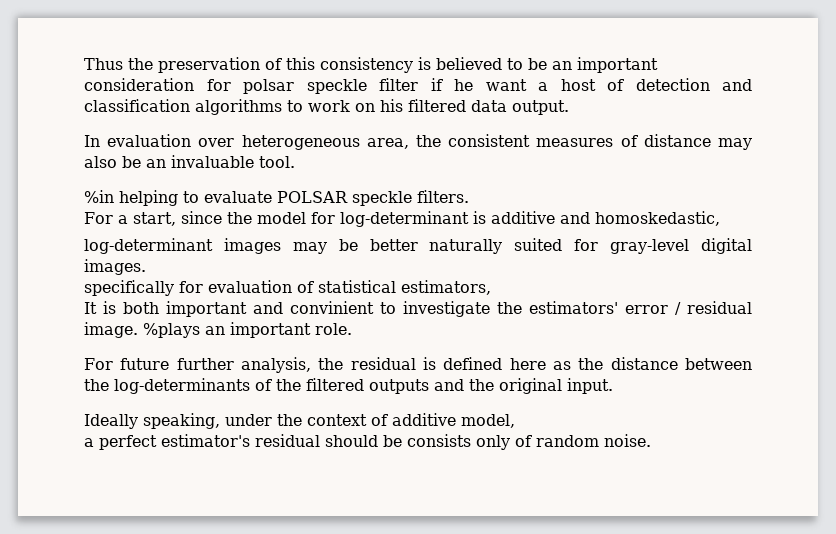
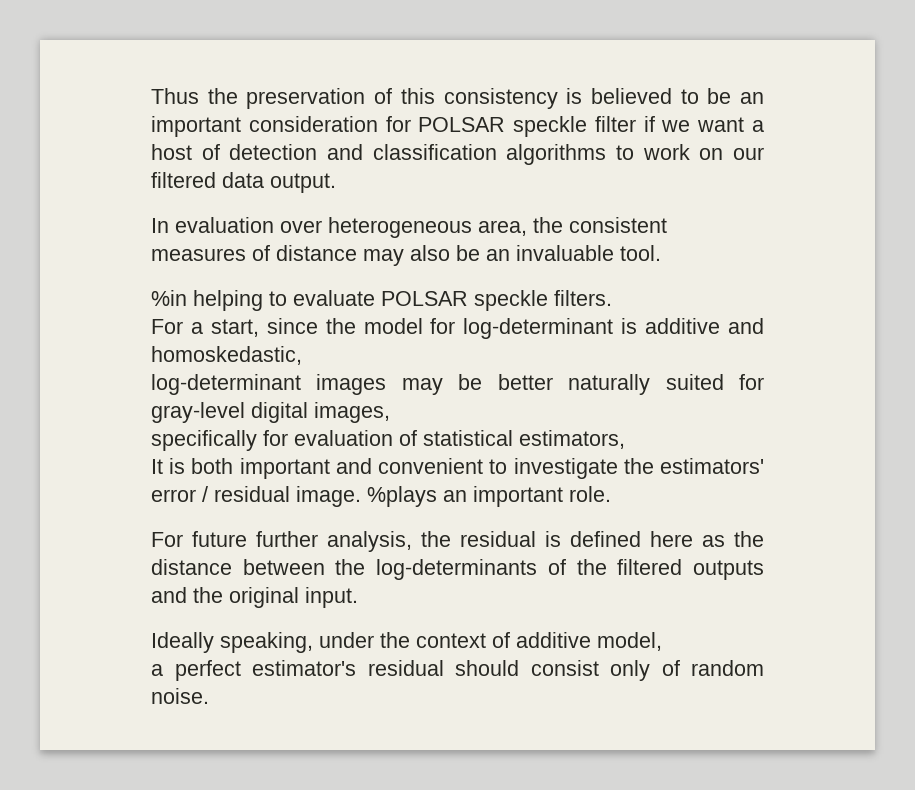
- Thus the preservation of this consistency is believed to be an important consideration for polsar speckle filter if he want a host of detection and classification algorithms to work on his filtered data output.
+ Thus the preservation of this consistency is believed to be an important consideration for POLSAR speckle filter if we want a host of detection and classification algorithms to work on our filtered data output.
- log-determinant images may be better naturally suited for gray-level digital images.
+ log-determinant images may be better naturally suited for gray-level digital images,
- It is both important and convinient to investigate the estimators' error / residual image.
+ It is both important and convenient to investigate the estimators' error / residual image.
- a perfect estimator's residual should be consists only of random noise.
+ a perfect estimator's residual should consist only of random noise.

